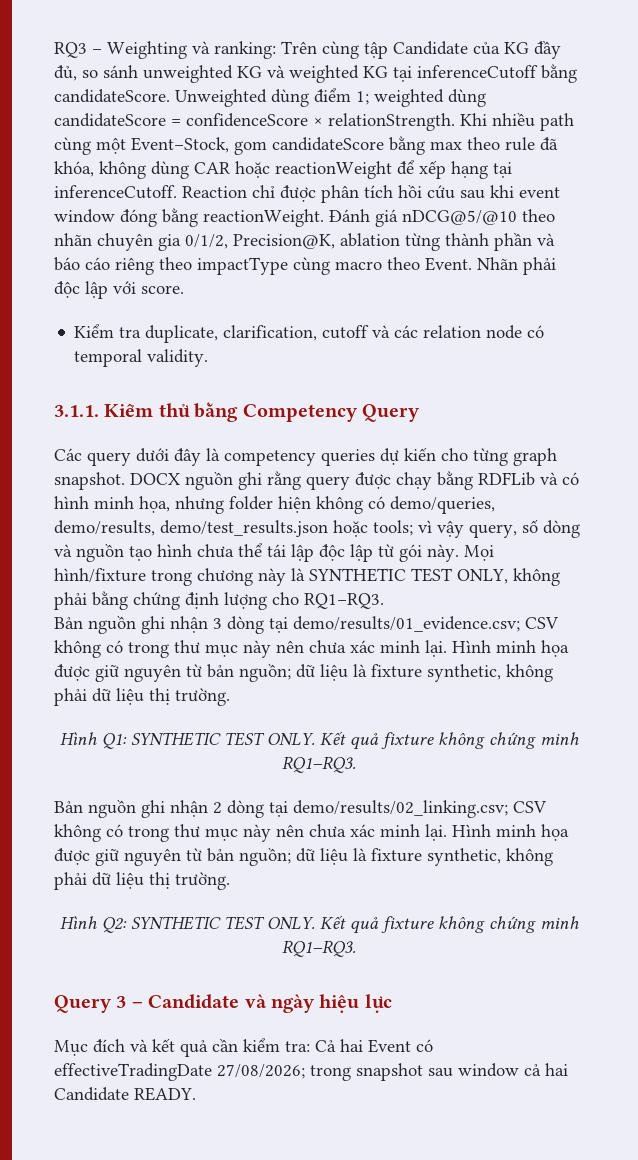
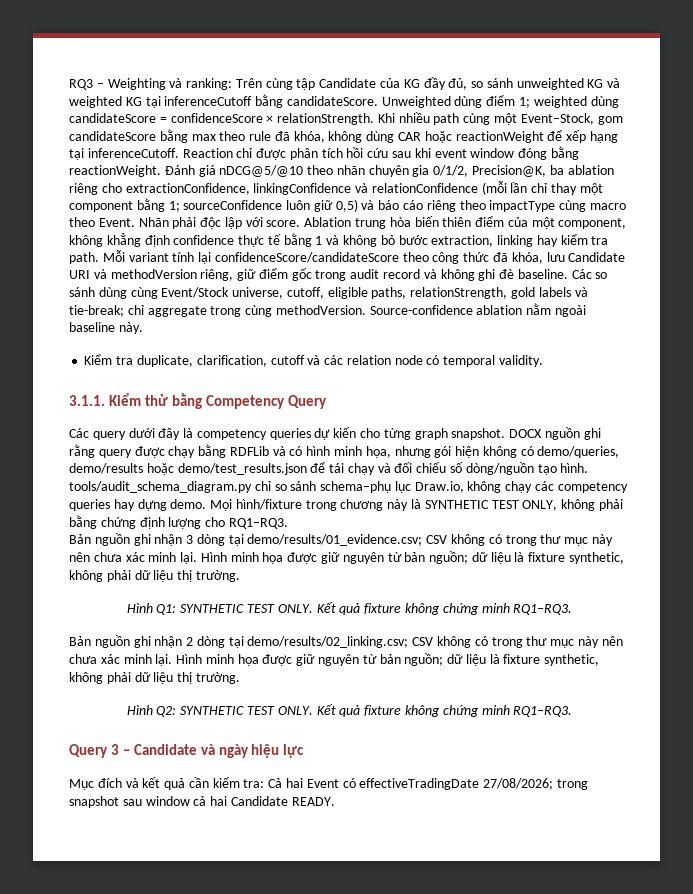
- Đánh giá nDCG@5/@10 theo nhãn chuyên gia 0/1/2, Precision@K, ablation từng thành phần và báo cáo riêng theo impactType cùng macro theo Event.
+ Đánh giá nDCG@5/@10 theo nhãn chuyên gia 0/1/2, Precision@K, ba ablation riêng cho extractionConfidence, linkingConfidence và relationConfidence (mỗi lần chỉ thay một component bằng 1; sourceConfidence luôn giữ 0,5) và báo cáo riêng theo impactType cùng macro theo Event.
+ Ablation trung hòa biến thiên điểm của một component, không khẳng định confidence thực tế bằng 1 và không bỏ bước extraction, linking hay kiểm tra path. Mỗi variant tính lại confidenceScore/candidateScore theo công thức đã khóa, lưu Candidate URI và methodVersion riêng, giữ điểm gốc trong audit record và không ghi đè baseline. Các so sánh dùng cùng Event/Stock universe, cutoff, eligible paths, relationStrength, gold labels và tie-break; chỉ aggregate trong cùng methodVersion. Source-confidence ablation nằm ngoài baseline này.
- DOCX nguồn ghi rằng query được chạy bằng RDFLib và có hình minh họa, nhưng folder hiện không có demo/queries, demo/results, demo/test_results.json hoặc tools; vì vậy query, số dòng và nguồn tạo hình chưa thể tái lập độc lập từ gói này.
+ DOCX nguồn ghi rằng query được chạy bằng RDFLib và có hình minh họa, nhưng gói hiện không có demo/queries, demo/results hoặc demo/test_results.json để tái chạy và đối chiếu số dòng/nguồn tạo hình. tools/audit_schema_diagram.py chỉ so sánh schema–phụ lục Draw.io, không chạy các competency queries hay dựng demo.

